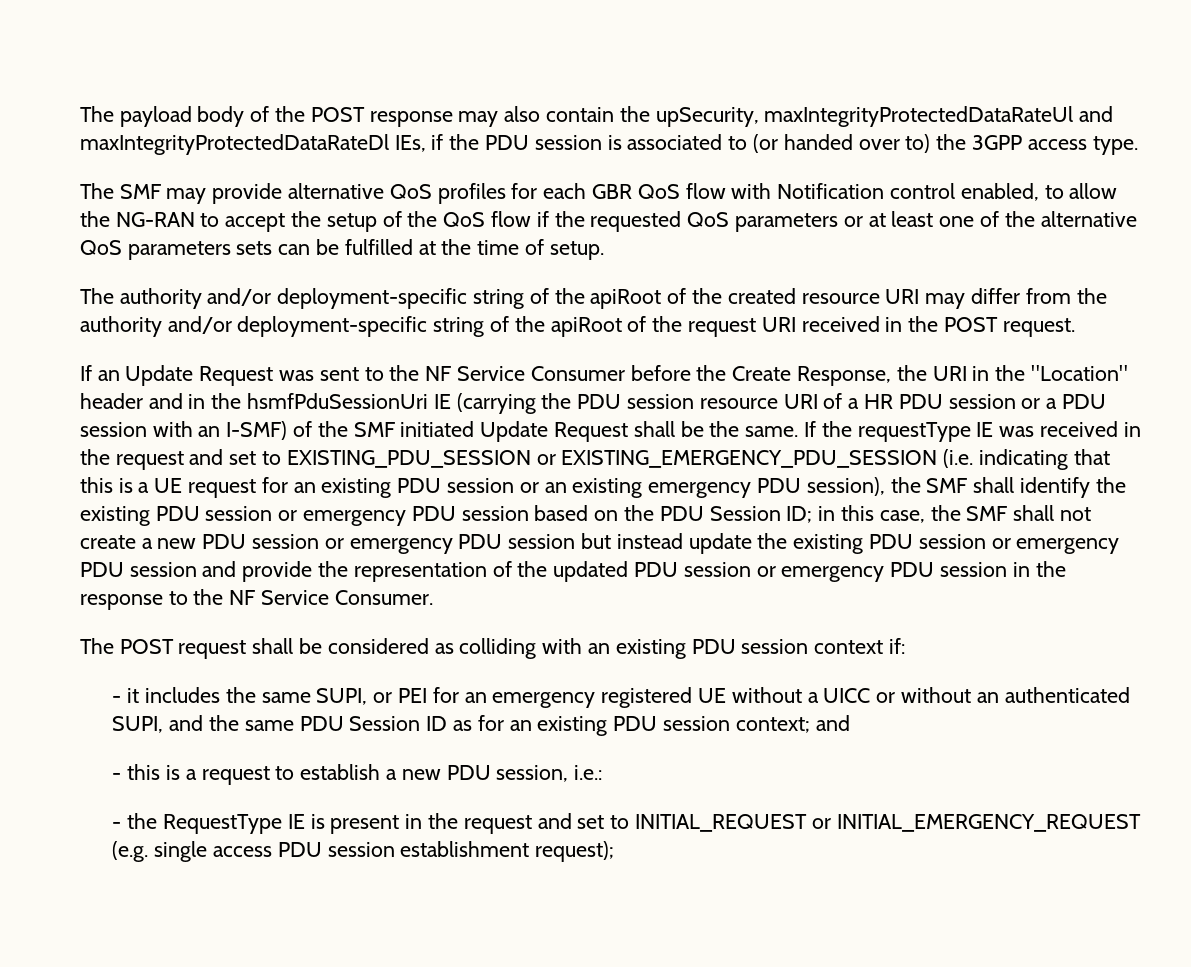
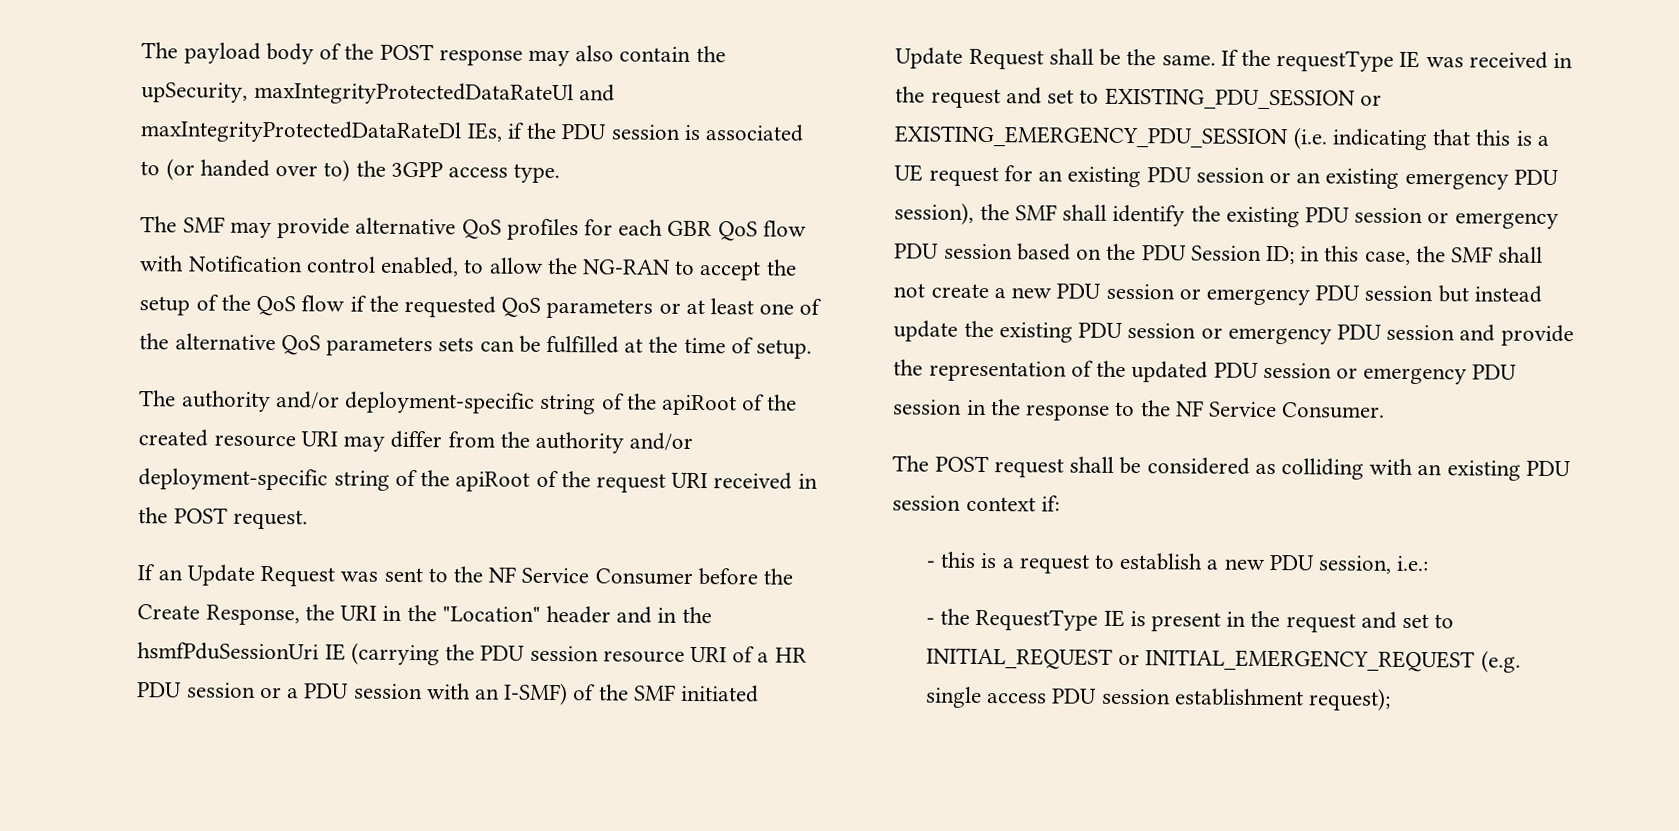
- - it includes the same SUPI, or PEI for an emergency registered UE without a UICC or without an authenticated SUPI, and the same PDU Session ID as for an existing PDU session context; and

